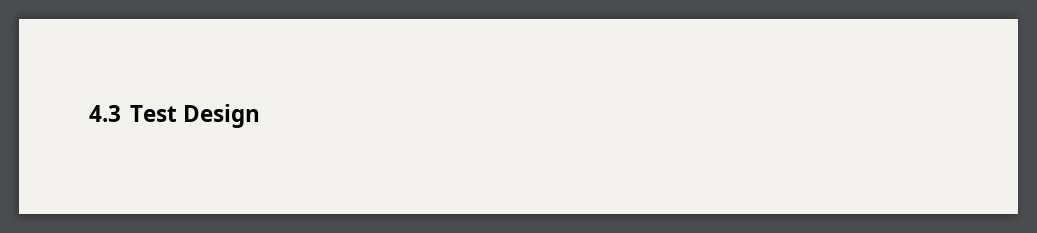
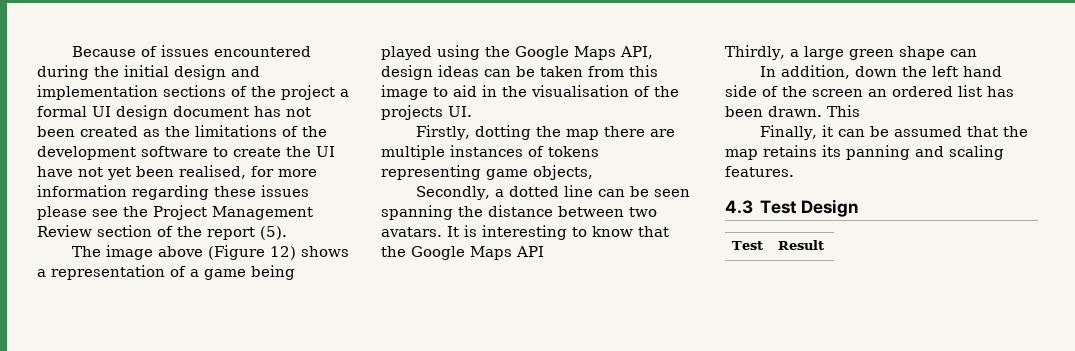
+ Because of issues encountered during the initial design and implementation sections of the project a formal UI design document has not been created as the limitations of the development software to create the UI have not yet been realised, for more information regarding these issues please see the Project Management Review section of the report (5).
+ The image above (Figure 12) shows a representation of a game being played using the Google Maps API, design ideas can be taken from this image to aid in the visualisation of the projects UI.
+ Firstly, dotting the map there are multiple instances of tokens representing game objects,
+ Secondly, a dotted line can be seen spanning the distance between two avatars. It is interesting to know that the Google Maps API
+ Thirdly, a large green shape can
+ In addition, down the left hand side of the screen an ordered list has been drawn. This
+ Finally, it can be assumed that the map retains its panning and scaling features.
+ Test | Result

